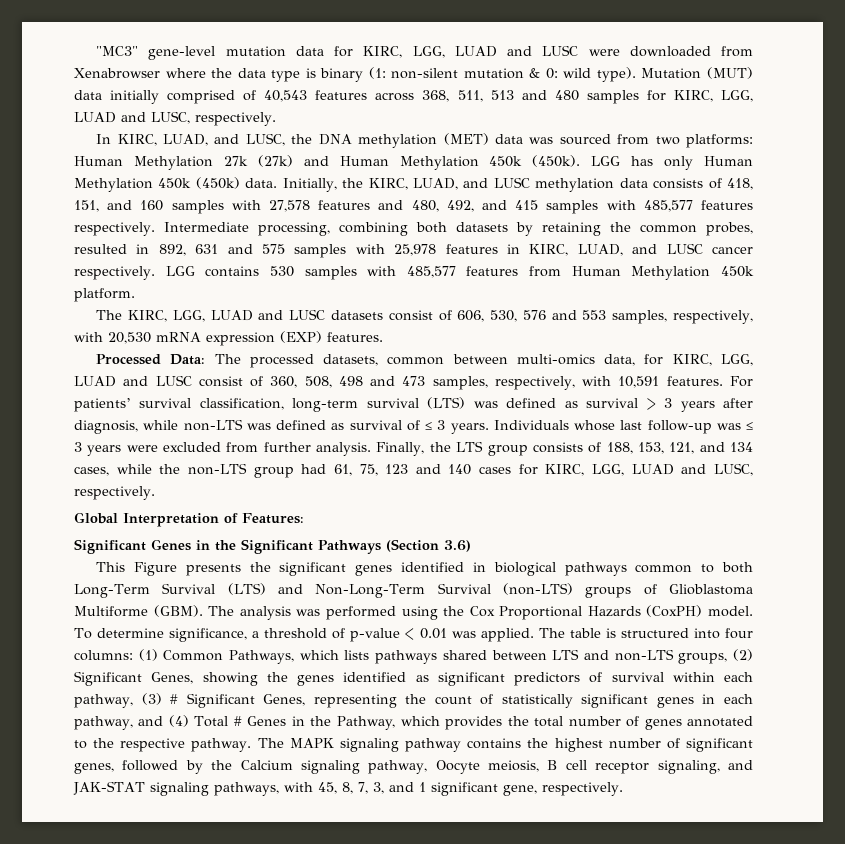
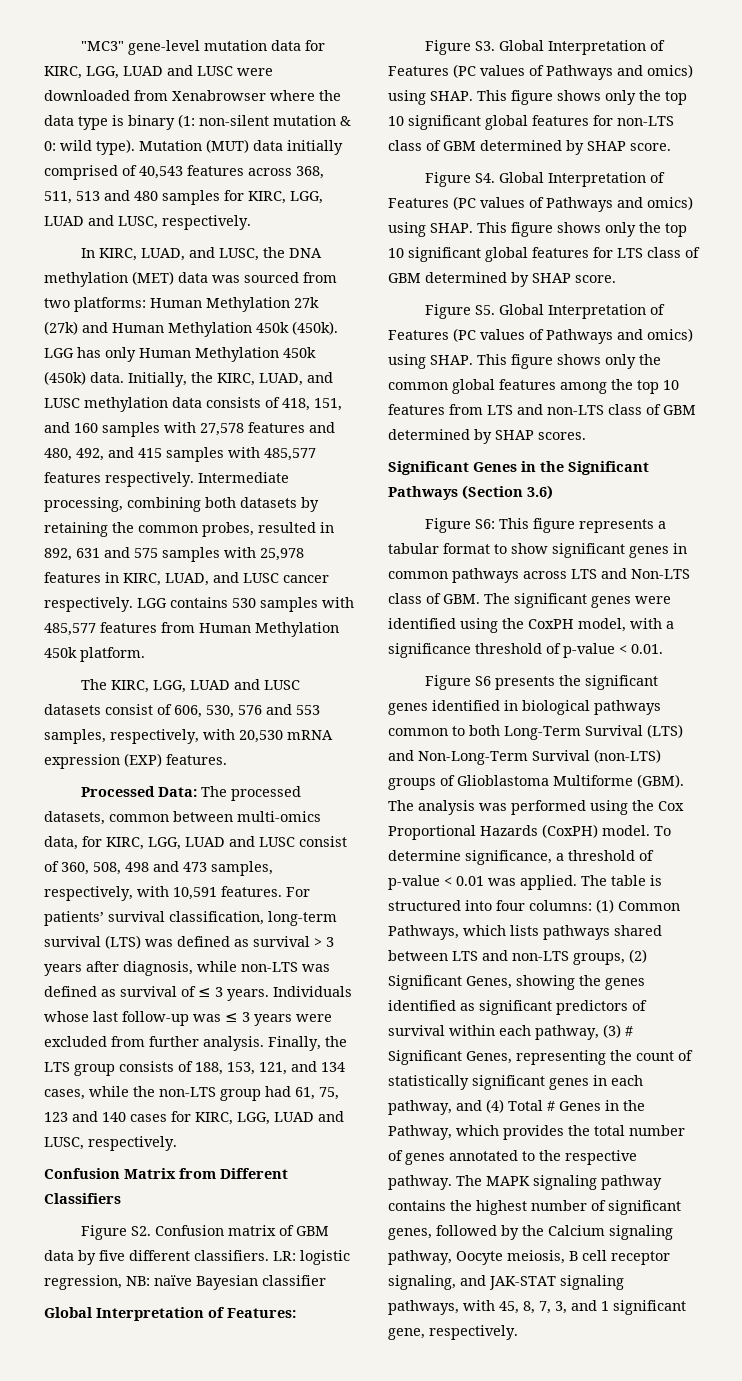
+ Confusion Matrix from Different Classifiers
+ Figure S2. Confusion matrix of GBM data by five different classifiers. LR: logistic regression, NB: naïve Bayesian classifier
  Global Interpretation of Features:
+ Figure S3. Global Interpretation of Features (PC values of Pathways and omics) using SHAP. This figure shows only the top 10 significant global features for non-LTS class of GBM determined by SHAP score.
+ Figure S4. Global Interpretation of Features (PC values of Pathways and omics) using SHAP. This figure shows only the top 10 significant global features for LTS class of GBM determined by SHAP score.
+ Figure S5. Global Interpretation of Features (PC values of Pathways and omics) using SHAP. This figure shows only the common global features among the top 10 features from LTS and non-LTS class of GBM determined by SHAP scores.
- This Figure presents the significant genes identified in biological pathways common to both Long-Term Survival (LTS) and Non-Long-Term Survival (non-LTS) groups of Glioblastoma Multiforme (GBM).
+ Figure S6: This figure represents a tabular format to show significant genes in common pathways across LTS and Non-LTS class of GBM. The significant genes were identified using the CoxPH model, with a significance threshold of p-value < 0.01.
+ Figure S6 presents the significant genes identified in biological pathways common to both Long-Term Survival (LTS) and Non-Long-Term Survival (non-LTS) groups of Glioblastoma Multiforme (GBM).

